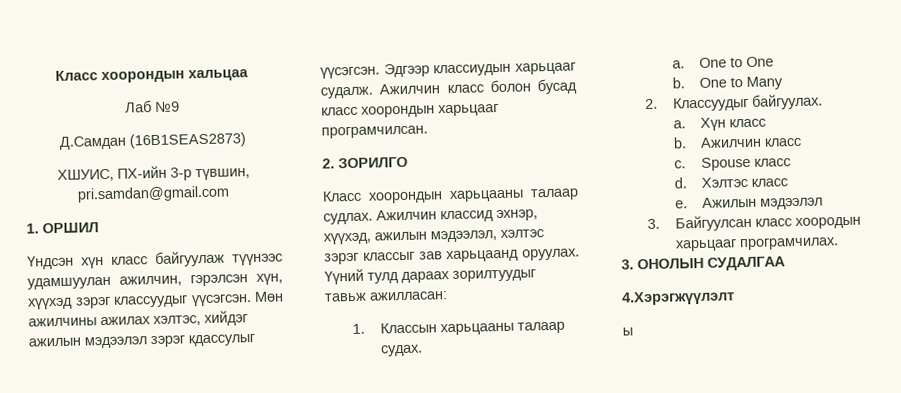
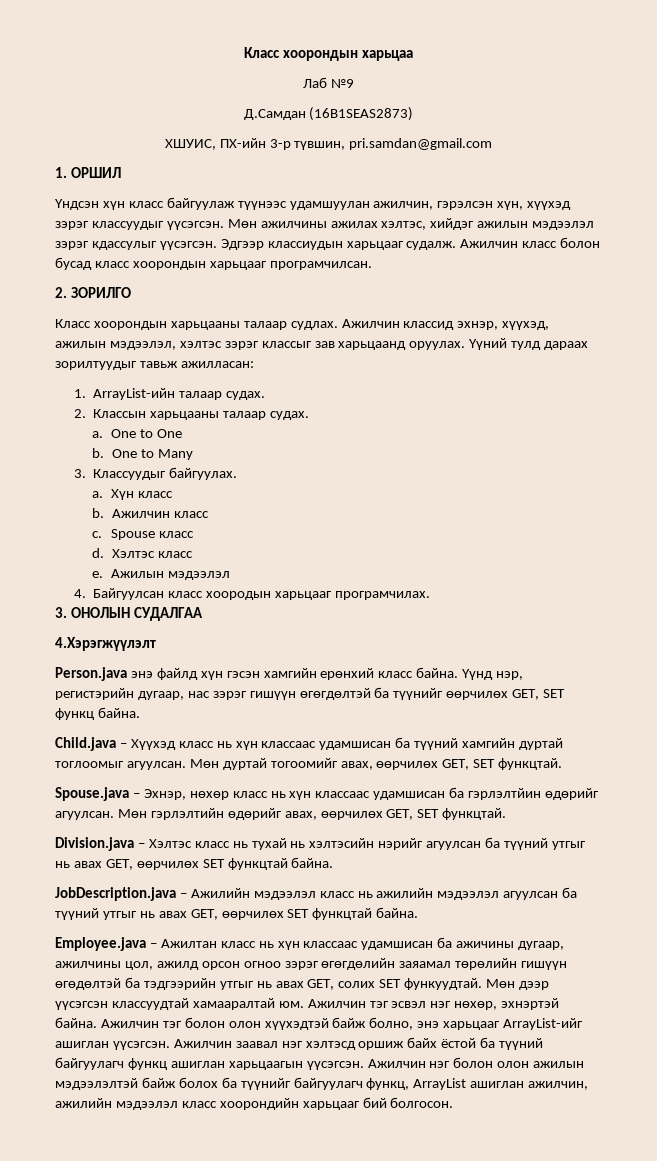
- Класс хоорондын хальцаа
+ Класс хоорондын харьцаа
- 1. Классын харьцааны талаар судах.
+ 1. ArrayList-ийн талаар судах.
+ 2. Классын харьцааны талаар судах.
- 2. Классуудыг байгуулах.
+ 3. Классуудыг байгуулах.
- 3. Байгуулсан класс хоородын харьцааг програмчилах.
+ 4. Байгуулсан класс хоородын харьцааг програмчилах.
- ы
+ Person.java энэ файлд хүн гэсэн хамгийн ерөнхий класс байна. Үүнд нэр, регистэрийн дугаар, нас зэрэг гишүүн өгөгдөлтэй ба түүнийг өөрчилөх GET, SET функц байна.
+ Child.java – Хүүхэд класс нь хүн классаас удамшисан ба түүний хамгийн дуртай тоглоомыг агуулсан. Мөн дуртай тогоомийг авах, өөрчилөх GET, SET функцтай.
+ Spouse.java – Эхнэр, нөхөр класс нь хүн классаас удамшисан ба гэрлэлтйин өдөрийг агуулсан. Мөн гэрлэлтийн өдөрийг авах, өөрчилөх GET, SET функцтай.
+ Division.java – Хэлтэс класс нь тухай нь хэлтэсийн нэрийг агуулсан ба түүний утгыг нь авах GET, өөрчилөх SET функцтай байна.
+ JobDescription.java – Ажилийн мэдээлэл класс нь ажилийн мэдээлэл агуулсан ба түүний утгыг нь авах GET, өөрчилөх SET функцтай байна.
+ Employee.java – Ажилтан класс нь хүн классаас удамшисан ба ажичины дугаар, ажилчины цол, ажилд орсон огноо зэрэг өгөгдөлийн заяамал төрөлийн гишүүн өгөдөлтэй ба тэдгээрийн утгыг нь авах GET, солих SET функуудтай. Мөн дээр үүсэгсэн классуудтай хамааралтай юм. Ажилчин тэг эсвэл нэг нөхөр, эхнэртэй байна. Ажилчин тэг болон олон хүүхэдтэй байж болно, энэ харьцааг ArrayList-ийг ашиглан үүсэгсэн. Ажилчин заавал нэг хэлтэсд оршиж байх ёстой ба түүний байгуулагч функц ашиглан харьцаагын үүсэгсэн. Ажилчин нэг болон олон ажилын мэдээлэлтэй байж болох ба түүнийг байгуулагч функц, ArrayList ашиглан ажилчин, ажилийн мэдээлэл класс хоорондийн харьцааг бий болгосон.

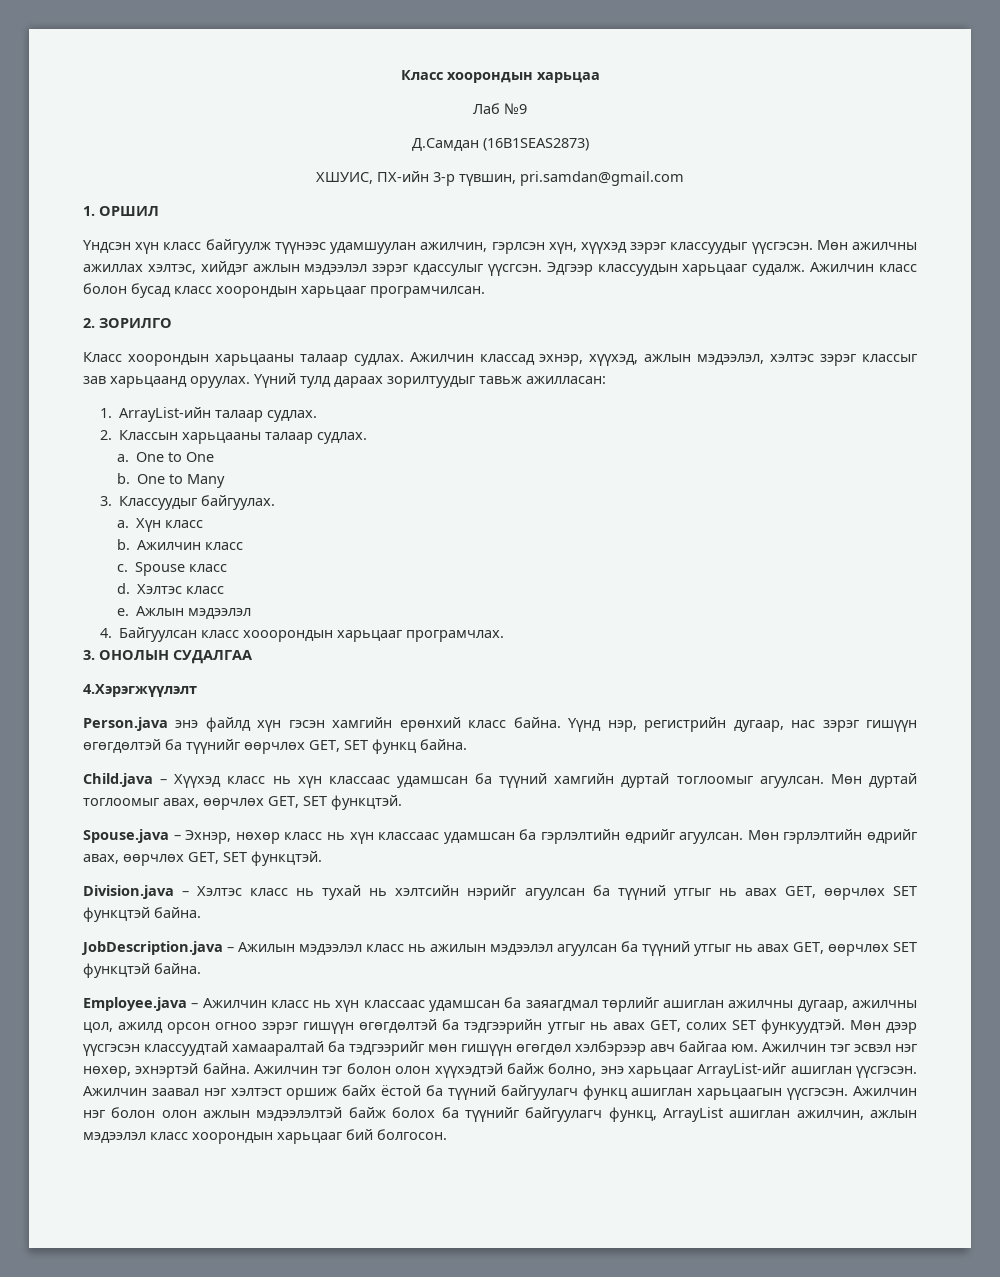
- Үндсэн хүн класс байгуулаж түүнээс удамшуулан ажилчин, гэрэлсэн хүн, хүүхэд зэрэг классуудыг үүсэгсэн. Мөн ажилчины ажилах хэлтэс, хийдэг ажилын мэдээлэл зэрэг кдассулыг үүсэгсэн. Эдгээр классиудын харьцааг судалж.
+ Үндсэн хүн класс байгуулж түүнээс удамшуулан ажилчин, гэрлсэн хүн, хүүхэд зэрэг классуудыг үүсгэсэн. Мөн ажилчны ажиллах хэлтэс, хийдэг ажлын мэдээлэл зэрэг кдассулыг үүсгсэн. Эдгээр классуудын харьцааг судалж.
- Ажилчин классид эхнэр, хүүхэд, ажилын мэдээлэл, хэлтэс зэрэг классыг зав харьцаанд оруулах.
+ Ажилчин классад эхнэр, хүүхэд, ажлын мэдээлэл, хэлтэс зэрэг классыг зав харьцаанд оруулах.
- 1. ArrayList-ийн талаар судах.
+ 1. ArrayList-ийн талаар судлах.
- 2. Классын харьцааны талаар судах.
+ 2. Классын харьцааны талаар судлах.
- Ажилын мэдээлэл
+ Ажлын мэдээлэл
- 4. Байгуулсан класс хоородын харьцааг програмчилах.
+ 4. Байгуулсан класс хооорондын харьцааг програмчлах.
- Үүнд нэр, регистэрийн дугаар, нас зэрэг гишүүн өгөгдөлтэй ба түүнийг өөрчилөх GET, SET функц байна.
+ Үүнд нэр, регистрийн дугаар, нас зэрэг гишүүн өгөгдөлтэй ба түүнийг өөрчлөх GET, SET функц байна.
- Child.java – Хүүхэд класс нь хүн классаас удамшисан ба түүний хамгийн дуртай тоглоомыг агуулсан.
+ Child.java – Хүүхэд класс нь хүн классаас удамшсан ба түүний хамгийн дуртай тоглоомыг агуулсан.
- Мөн дуртай тогоомийг авах, өөрчилөх GET, SET функцтай.
+ Мөн дуртай тоглоомыг авах, өөрчлөх GET, SET функцтэй.
- Spouse.java – Эхнэр, нөхөр класс нь хүн классаас удамшисан ба гэрлэлтйин өдөрийг агуулсан. Мөн гэрлэлтийн өдөрийг авах, өөрчилөх GET, SET функцтай.
+ Spouse.java – Эхнэр, нөхөр класс нь хүн классаас удамшсан ба гэрлэлтийн өдрийг агуулсан. Мөн гэрлэлтийн өдрийг авах, өөрчлөх GET, SET функцтэй.
- Division.java – Хэлтэс класс нь тухай нь хэлтэсийн нэрийг агуулсан ба түүний утгыг нь авах GET, өөрчилөх SET функцтай байна.
+ Division.java – Хэлтэс класс нь тухай нь хэлтсийн нэрийг агуулсан ба түүний утгыг нь авах GET, өөрчлөх SET функцтэй байна.
- JobDescription.java – Ажилийн мэдээлэл класс нь ажилийн мэдээлэл агуулсан ба түүний утгыг нь авах GET, өөрчилөх SET функцтай байна.
+ JobDescription.java – Ажилын мэдээлэл класс нь ажилын мэдээлэл агуулсан ба түүний утгыг нь авах GET, өөрчлөх SET функцтэй байна.
- Employee.java – Ажилтан класс нь хүн классаас удамшисан ба ажичины дугаар, ажилчины цол, ажилд орсон огноо зэрэг өгөгдөлийн заяамал төрөлийн гишүүн өгөдөлтэй ба тэдгээрийн утгыг нь авах GET, солих SET функуудтай.
+ Employee.java – Ажилчин класс нь хүн классаас удамшсан ба заяагдмал төрлийг ашиглан ажилчны дугаар, ажилчны цол, ажилд орсон огноо зэрэг гишүүн өгөгдөлтэй ба тэдгээрийн утгыг нь авах GET, солих SET функуудтэй.
- Мөн дээр үүсэгсэн классуудтай хамааралтай юм.
+ Мөн дээр үүсгэсэн классуудтай хамааралтай ба тэдгээрийг мөн гишүүн өгөгдөл хэлбэрээр авч байгаа юм.
- Ажилчин тэг болон олон хүүхэдтэй байж болно, энэ харьцааг ArrayList-ийг ашиглан үүсэгсэн.
+ Ажилчин тэг болон олон хүүхэдтэй байж болно, энэ харьцааг ArrayList-ийг ашиглан үүсгэсэн.
- Ажилчин заавал нэг хэлтэсд оршиж байх ёстой ба түүний байгуулагч функц ашиглан харьцаагын үүсэгсэн.
+ Ажилчин заавал нэг хэлтэст оршиж байх ёстой ба түүний байгуулагч функц ашиглан харьцаагын үүсгэсэн.
- Ажилчин нэг болон олон ажилын мэдээлэлтэй байж болох ба түүнийг байгуулагч функц, ArrayList ашиглан ажилчин, ажилийн мэдээлэл класс хоорондийн харьцааг бий болгосон.
+ Ажилчин нэг болон олон ажлын мэдээлэлтэй байж болох ба түүнийг байгуулагч функц, ArrayList ашиглан ажилчин, ажлын мэдээлэл класс хоорондын харьцааг бий болгосон.

